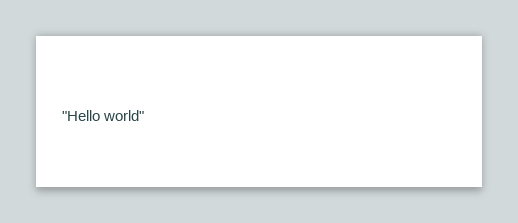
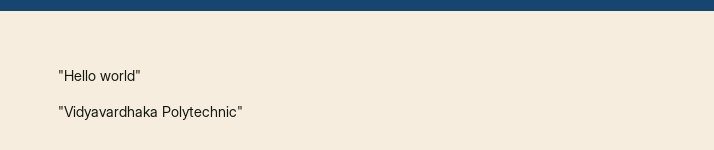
+ "Vidyavardhaka Polytechnic"

